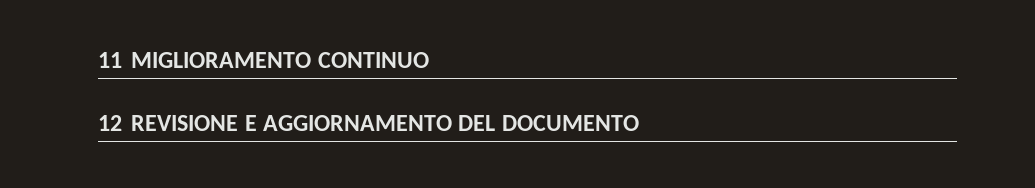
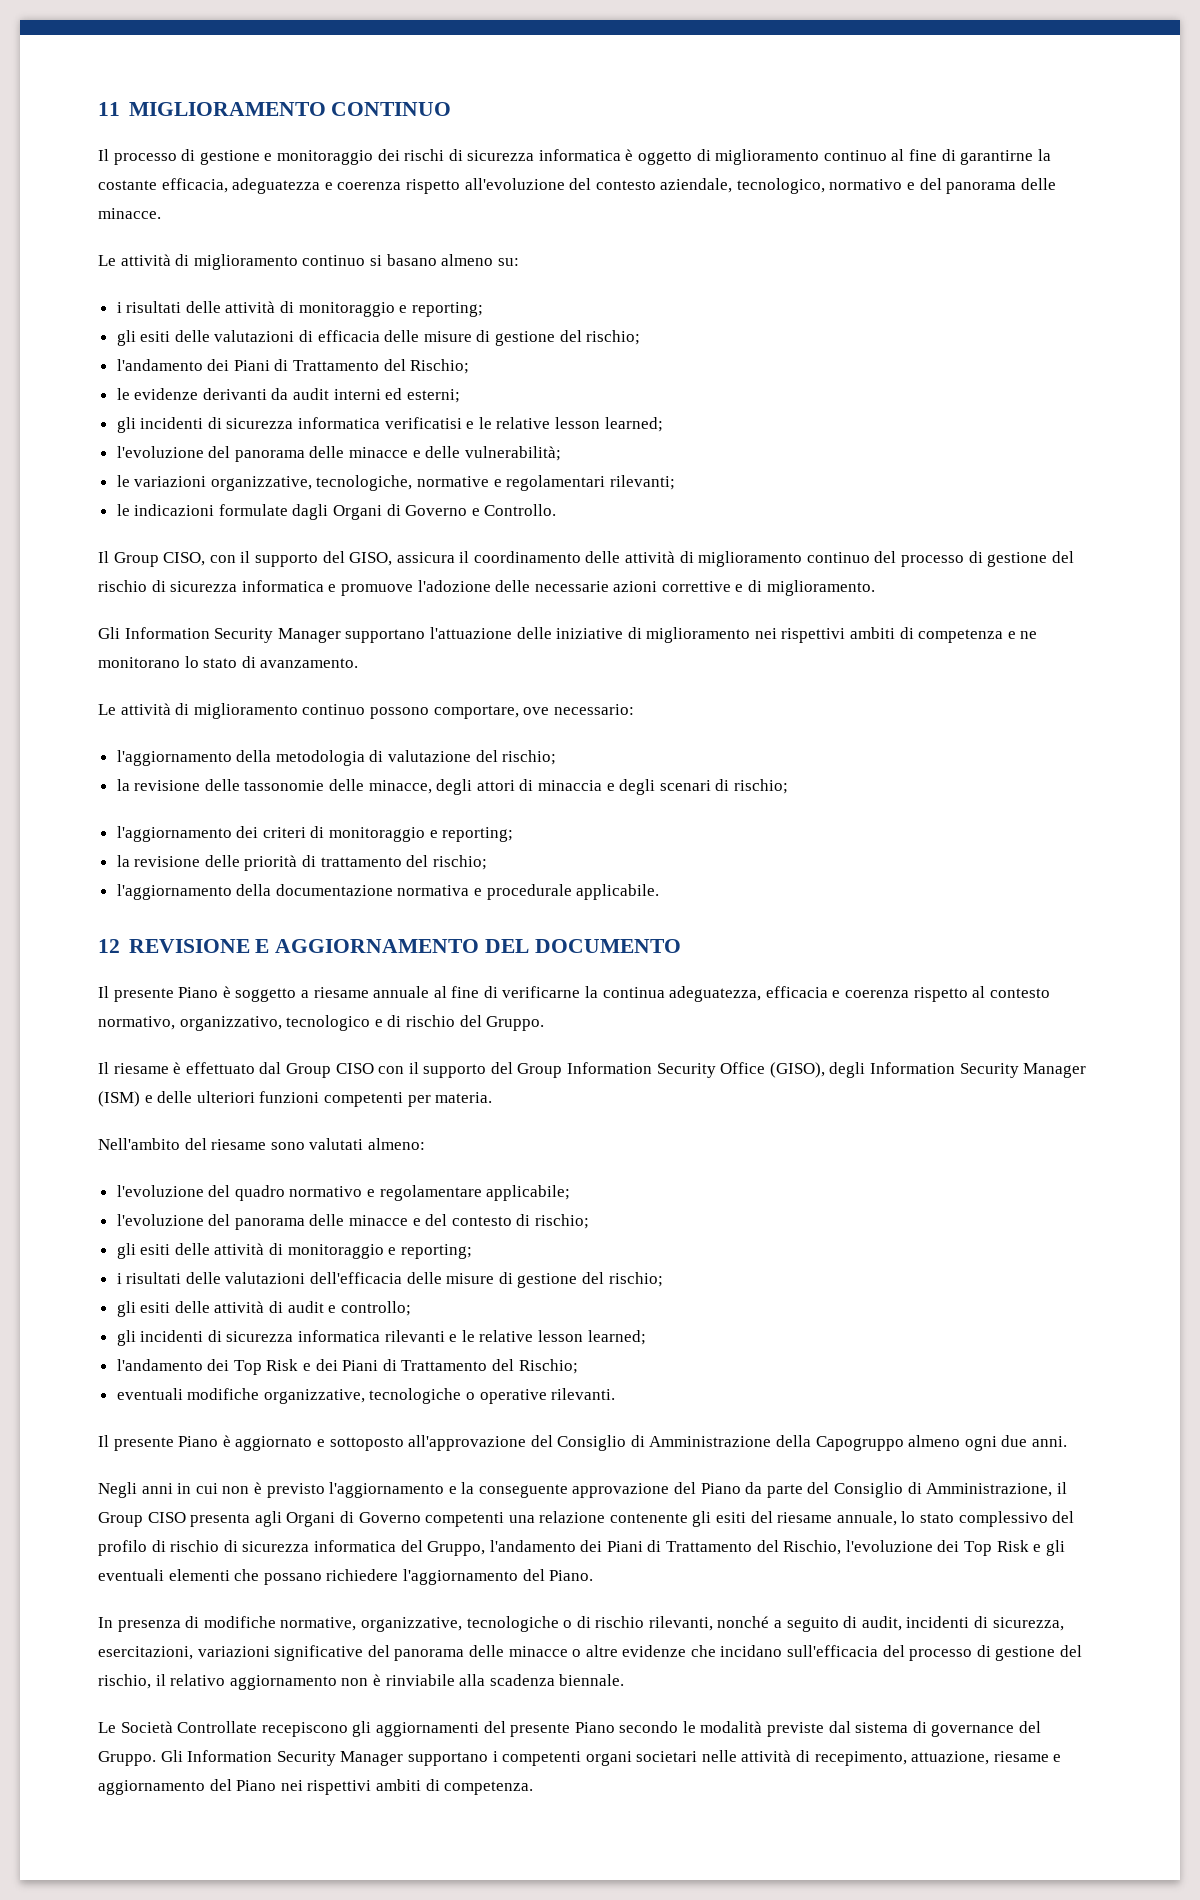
+ Il processo di gestione e monitoraggio dei rischi di sicurezza informatica è oggetto di miglioramento continuo al fine di garantirne la costante efficacia, adeguatezza e coerenza rispetto all'evoluzione del contesto aziendale, tecnologico, normativo e del panorama delle minacce.
+ Le attività di miglioramento continuo si basano almeno su:
+ i risultati delle attività di monitoraggio e reporting;
+ gli esiti delle valutazioni di efficacia delle misure di gestione del rischio;
+ l'andamento dei Piani di Trattamento del Rischio;
+ le evidenze derivanti da audit interni ed esterni;
+ gli incidenti di sicurezza informatica verificatisi e le relative lesson learned;
+ l'evoluzione del panorama delle minacce e delle vulnerabilità;
+ le variazioni organizzative, tecnologiche, normative e regolamentari rilevanti;
+ le indicazioni formulate dagli Organi di Governo e Controllo.
+ Il Group CISO, con il supporto del GISO, assicura il coordinamento delle attività di miglioramento continuo del processo di gestione del rischio di sicurezza informatica e promuove l'adozione delle necessarie azioni correttive e di miglioramento.
+ Gli Information Security Manager supportano l'attuazione delle iniziative di miglioramento nei rispettivi ambiti di competenza e ne monitorano lo stato di avanzamento.
+ Le attività di miglioramento continuo possono comportare, ove necessario:
+ l'aggiornamento della metodologia di valutazione del rischio;
+ la revisione delle tassonomie delle minacce, degli attori di minaccia e degli scenari di rischio;
+ l'aggiornamento dei criteri di monitoraggio e reporting;
+ la revisione delle priorità di trattamento del rischio;
+ l'aggiornamento della documentazione normativa e procedurale applicabile.
+ Il presente Piano è soggetto a riesame annuale al fine di verificarne la continua adeguatezza, efficacia e coerenza rispetto al contesto normativo, organizzativo, tecnologico e di rischio del Gruppo.
+ Il riesame è effettuato dal Group CISO con il supporto del Group Information Security Office (GISO), degli Information Security Manager (ISM) e delle ulteriori funzioni competenti per materia.
+ Nell'ambito del riesame sono valutati almeno:
+ l'evoluzione del quadro normativo e regolamentare applicabile;
+ l'evoluzione del panorama delle minacce e del contesto di rischio;
+ gli esiti delle attività di monitoraggio e reporting;
+ i risultati delle valutazioni dell'efficacia delle misure di gestione del rischio;
+ gli esiti delle attività di audit e controllo;
+ gli incidenti di sicurezza informatica rilevanti e le relative lesson learned;
+ l'andamento dei Top Risk e dei Piani di Trattamento del Rischio;
+ eventuali modifiche organizzative, tecnologiche o operative rilevanti.
+ Il presente Piano è aggiornato e sottoposto all'approvazione del Consiglio di Amministrazione della Capogruppo almeno ogni due anni.
+ Negli anni in cui non è previsto l'aggiornamento e la conseguente approvazione del Piano da parte del Consiglio di Amministrazione, il Group CISO presenta agli Organi di Governo competenti una relazione contenente gli esiti del riesame annuale, lo stato complessivo del profilo di rischio di sicurezza informatica del Gruppo, l'andamento dei Piani di Trattamento del Rischio, l'evoluzione dei Top Risk e gli eventuali elementi che possano richiedere l'aggiornamento del Piano.
+ In presenza di modifiche normative, organizzative, tecnologiche o di rischio rilevanti, nonché a seguito di audit, incidenti di sicurezza, esercitazioni, variazioni significative del panorama delle minacce o altre evidenze che incidano sull'efficacia del processo di gestione del rischio, il relativo aggiornamento non è rinviabile alla scadenza biennale.
+ Le Società Controllate recepiscono gli aggiornamenti del presente Piano secondo le modalità previste dal sistema di governance del Gruppo. Gli Information Security Manager supportano i competenti organi societari nelle attività di recepimento, attuazione, riesame e aggiornamento del Piano nei rispettivi ambiti di competenza.

